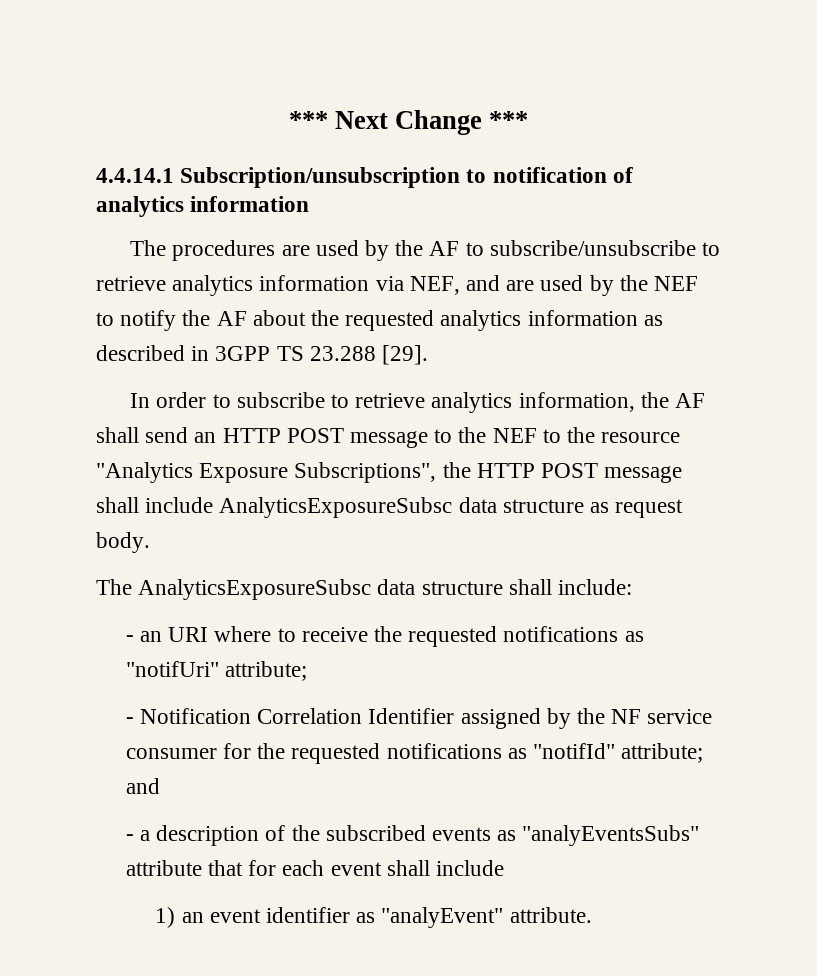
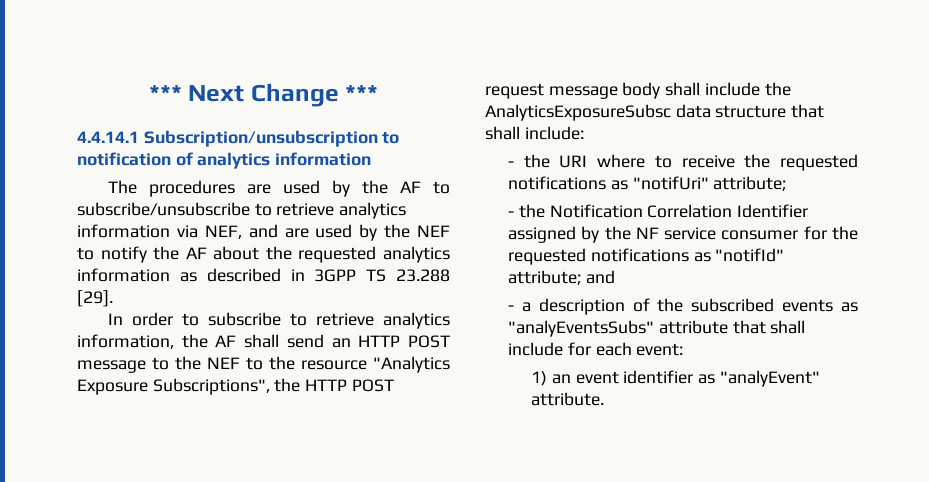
- In order to subscribe to retrieve analytics information, the AF shall send an HTTP POST message to the NEF to the resource "Analytics Exposure Subscriptions", the HTTP POST message shall include AnalyticsExposureSubsc data structure as request body.
- The AnalyticsExposureSubsc data structure shall include:
+ In order to subscribe to retrieve analytics information, the AF shall send an HTTP POST message to the NEF to the resource "Analytics Exposure Subscriptions", the HTTP POST request message body shall include the AnalyticsExposureSubsc data structure that shall include:
- - an URI where to receive the requested notifications as "notifUri" attribute;
+ - the URI where to receive the requested notifications as "notifUri" attribute;
- - Notification Correlation Identifier assigned by the NF service consumer for the requested notifications as "notifId" attribute; and
+ - the Notification Correlation Identifier assigned by the NF service consumer for the requested notifications as "notifId" attribute; and
- - a description of the subscribed events as "analyEventsSubs" attribute that for each event shall include
+ - a description of the subscribed events as "analyEventsSubs" attribute that shall include for each event:

